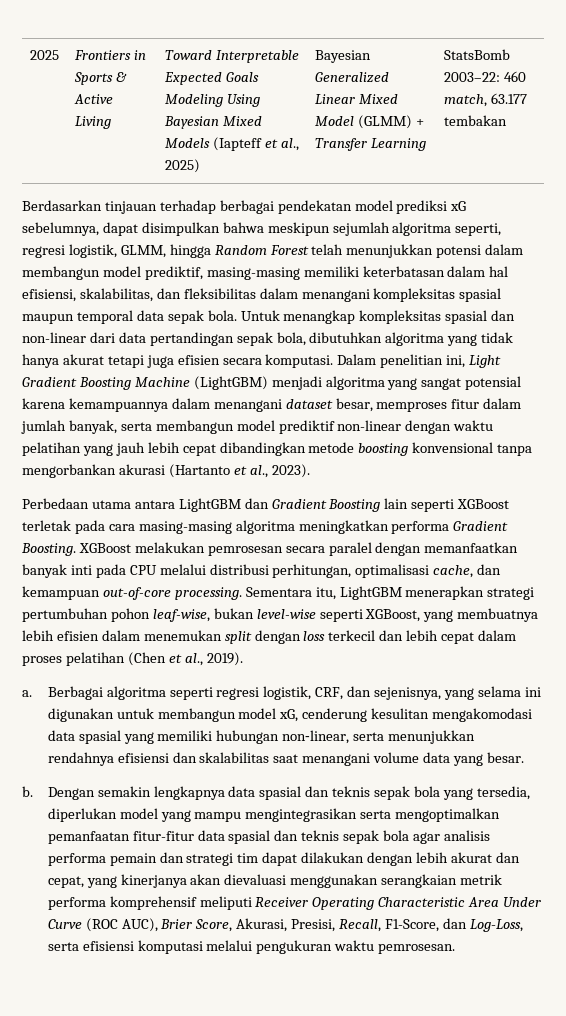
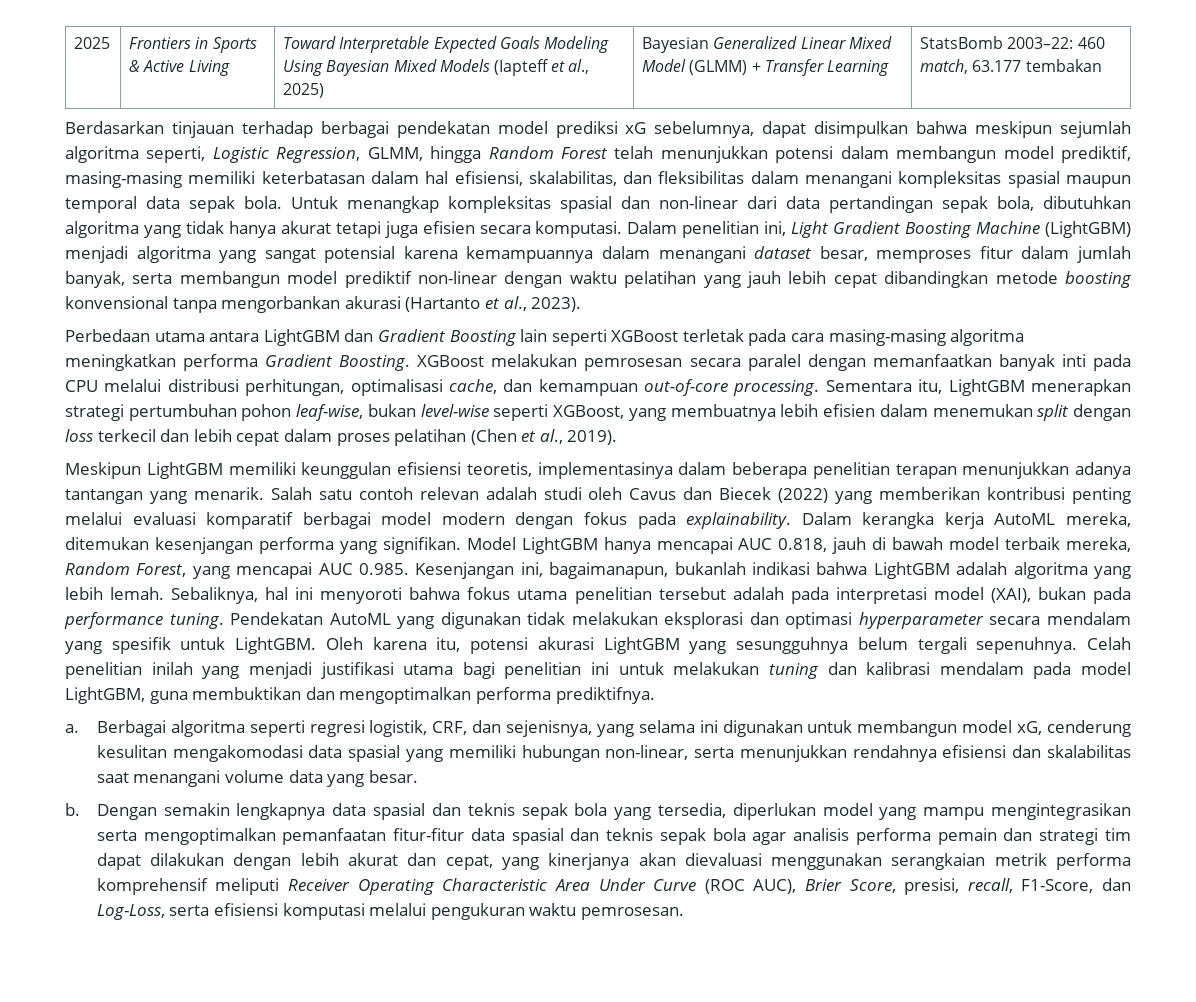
- Berdasarkan tinjauan terhadap berbagai pendekatan model prediksi xG sebelumnya, dapat disimpulkan bahwa meskipun sejumlah algoritma seperti, regresi logistik, GLMM, hingga Random Forest telah menunjukkan potensi dalam membangun model prediktif, masing-masing memiliki keterbatasan dalam hal efisiensi, skalabilitas, dan fleksibilitas dalam menangani kompleksitas spasial maupun temporal data sepak bola.
+ Berdasarkan tinjauan terhadap berbagai pendekatan model prediksi xG sebelumnya, dapat disimpulkan bahwa meskipun sejumlah algoritma seperti, Logistic Regression, GLMM, hingga Random Forest telah menunjukkan potensi dalam membangun model prediktif, masing-masing memiliki keterbatasan dalam hal efisiensi, skalabilitas, dan fleksibilitas dalam menangani kompleksitas spasial maupun temporal data sepak bola.
+ Meskipun LightGBM memiliki keunggulan efisiensi teoretis, implementasinya dalam beberapa penelitian terapan menunjukkan adanya tantangan yang menarik. Salah satu contoh relevan adalah studi oleh Cavus dan Biecek (2022) yang memberikan kontribusi penting melalui evaluasi komparatif berbagai model modern dengan fokus pada explainability. Dalam kerangka kerja AutoML mereka, ditemukan kesenjangan performa yang signifikan. Model LightGBM hanya mencapai AUC 0.818, jauh di bawah model terbaik mereka, Random Forest, yang mencapai AUC 0.985. Kesenjangan ini, bagaimanapun, bukanlah indikasi bahwa LightGBM adalah algoritma yang lebih lemah. Sebaliknya, hal ini menyoroti bahwa fokus utama penelitian tersebut adalah pada interpretasi model (XAI), bukan pada performance tuning. Pendekatan AutoML yang digunakan tidak melakukan eksplorasi dan optimasi hyperparameter secara mendalam yang spesifik untuk LightGBM. Oleh karena itu, potensi akurasi LightGBM yang sesungguhnya belum tergali sepenuhnya. Celah penelitian inilah yang menjadi justifikasi utama bagi penelitian ini untuk melakukan tuning dan kalibrasi mendalam pada model LightGBM, guna membuktikan dan mengoptimalkan performa prediktifnya.
- Dengan semakin lengkapnya data spasial dan teknis sepak bola yang tersedia, diperlukan model yang mampu mengintegrasikan serta mengoptimalkan pemanfaatan fitur-fitur data spasial dan teknis sepak bola agar analisis performa pemain dan strategi tim dapat dilakukan dengan lebih akurat dan cepat, yang kinerjanya akan dievaluasi menggunakan serangkaian metrik performa komprehensif meliputi Receiver Operating Characteristic Area Under Curve (ROC AUC), Brier Score, Akurasi, Presisi, Recall, F1-Score, dan Log-Loss, serta efisiensi komputasi melalui pengukuran waktu pemrosesan.
+ Dengan semakin lengkapnya data spasial dan teknis sepak bola yang tersedia, diperlukan model yang mampu mengintegrasikan serta mengoptimalkan pemanfaatan fitur-fitur data spasial dan teknis sepak bola agar analisis performa pemain dan strategi tim dapat dilakukan dengan lebih akurat dan cepat, yang kinerjanya akan dievaluasi menggunakan serangkaian metrik performa komprehensif meliputi Receiver Operating Characteristic Area Under Curve (ROC AUC), Brier Score, presisi, recall, F1-Score, dan Log-Loss, serta efisiensi komputasi melalui pengukuran waktu pemrosesan.

